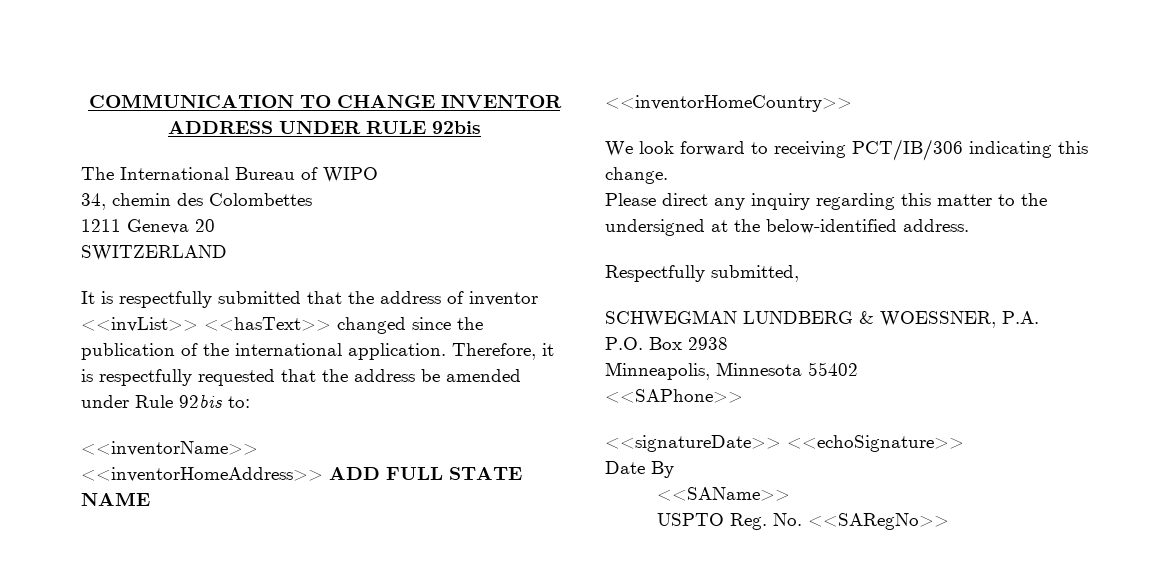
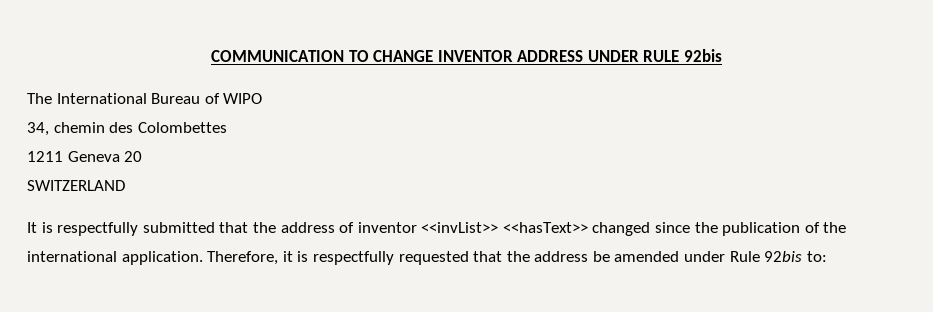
- <<inventorName>>
- <<inventorHomeAddress>> ADD FULL STATE NAME
- <<inventorHomeCountry>>
- We look forward to receiving PCT/IB/306 indicating this change.
- Please direct any inquiry regarding this matter to the undersigned at the below-identified address.
- Respectfully submitted,
- SCHWEGMAN LUNDBERG & WOESSNER, P.A.
- P.O. Box 2938
- Minneapolis, Minnesota 55402
- <<SAPhone>>
- <<signatureDate>> <<echoSignature>>
- Date By
- <<SAName>>
- USPTO Reg. No. <<SARegNo>>

